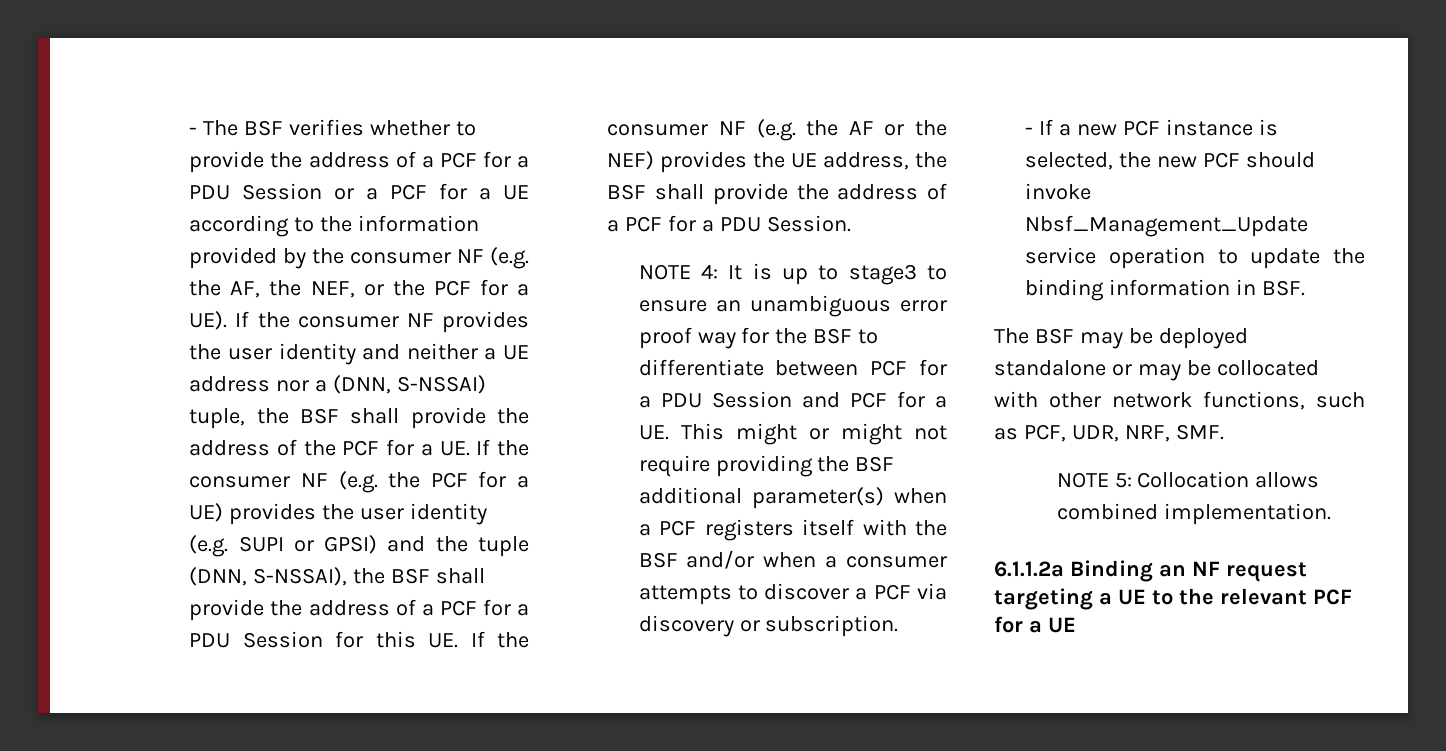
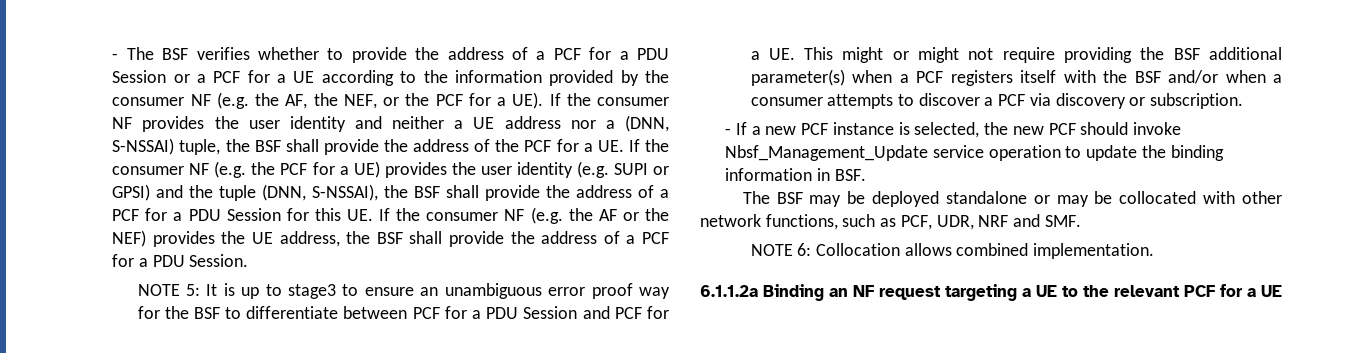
- NOTE 4:
+ NOTE 5:
- The BSF may be deployed standalone or may be collocated with other network functions, such as PCF, UDR, NRF, SMF.
+ The BSF may be deployed standalone or may be collocated with other network functions, such as PCF, UDR, NRF and SMF.
- NOTE 5: Collocation allows combined implementation.
+ NOTE 6: Collocation allows combined implementation.

